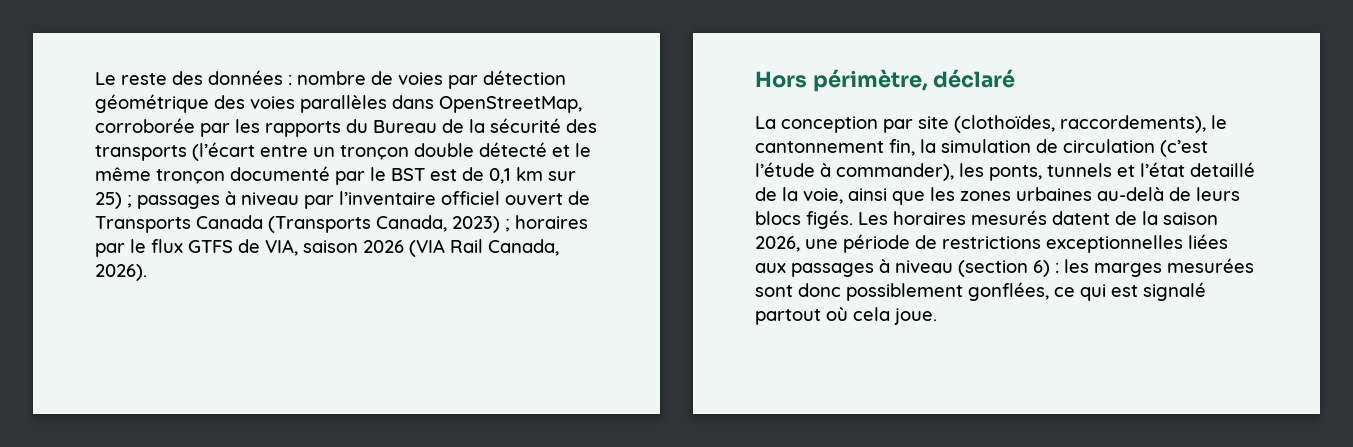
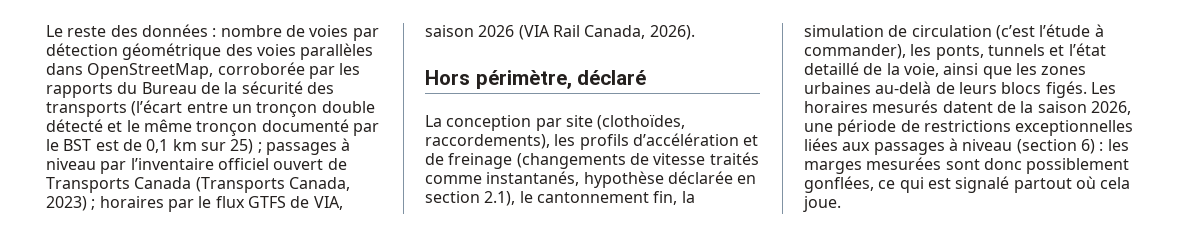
- La conception par site (clothoïdes, raccordements), le cantonnement fin, la simulation de circulation (c’est l’étude à commander), les ponts, tunnels et l’état detaillé de la voie, ainsi que les zones urbaines au-delà de leurs blocs figés.
+ La conception par site (clothoïdes, raccordements), les profils d’accélération et de freinage (changements de vitesse traités comme instantanés, hypothèse déclarée en section 2.1), le cantonnement fin, la simulation de circulation (c’est l’étude à commander), les ponts, tunnels et l’état detaillé de la voie, ainsi que les zones urbaines au-delà de leurs blocs figés.

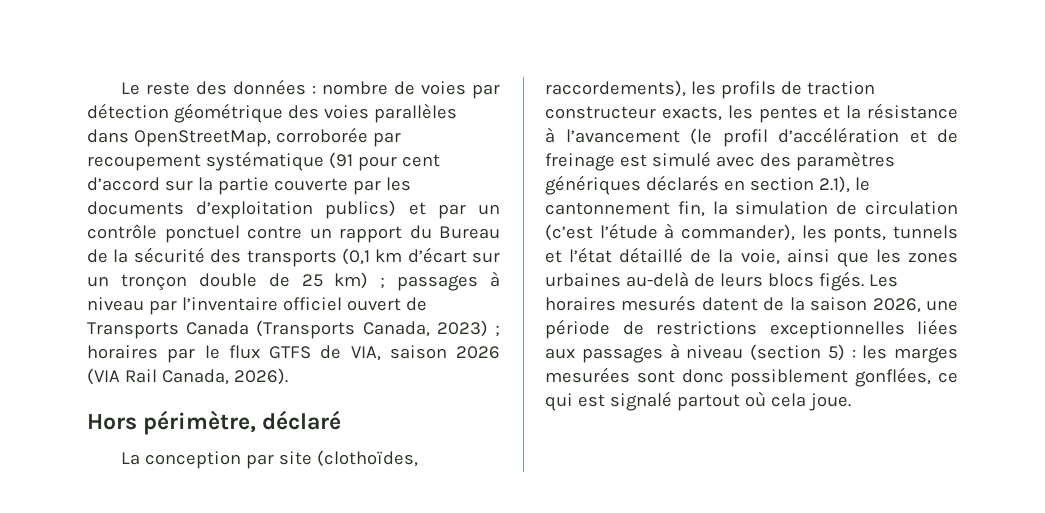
- Le reste des données : nombre de voies par détection géométrique des voies parallèles dans OpenStreetMap, corroborée par les rapports du Bureau de la sécurité des transports (l’écart entre un tronçon double détecté et le même tronçon documenté par le BST est de 0,1 km sur 25) ; passages à niveau par l’inventaire officiel ouvert de Transports Canada (Transports Canada, 2023) ; horaires par le flux GTFS de VIA, saison 2026 (VIA Rail Canada, 2026).
+ Le reste des données : nombre de voies par détection géométrique des voies parallèles dans OpenStreetMap, corroborée par recoupement systématique (91 pour cent d’accord sur la partie couverte par les documents d’exploitation publics) et par un contrôle ponctuel contre un rapport du Bureau de la sécurité des transports (0,1 km d’écart sur un tronçon double de 25 km) ; passages à niveau par l’inventaire officiel ouvert de Transports Canada (Transports Canada, 2023) ; horaires par le flux GTFS de VIA, saison 2026 (VIA Rail Canada, 2026).
- La conception par site (clothoïdes, raccordements), les profils d’accélération et de freinage (changements de vitesse traités comme instantanés, hypothèse déclarée en section 2.1), le cantonnement fin, la simulation de circulation (c’est l’étude à commander), les ponts, tunnels et l’état detaillé de la voie, ainsi que les zones urbaines au-delà de leurs blocs figés.
+ La conception par site (clothoïdes, raccordements), les profils de traction constructeur exacts, les pentes et la résistance à l’avancement (le profil d’accélération et de freinage est simulé avec des paramètres génériques déclarés en section 2.1), le cantonnement fin, la simulation de circulation (c’est l’étude à commander), les ponts, tunnels et l’état détaillé de la voie, ainsi que les zones urbaines au-delà de leurs blocs figés.
- Les horaires mesurés datent de la saison 2026, une période de restrictions exceptionnelles liées aux passages à niveau (section 6) : les marges mesurées sont donc possiblement gonflées, ce qui est signalé partout où cela joue.
+ Les horaires mesurés datent de la saison 2026, une période de restrictions exceptionnelles liées aux passages à niveau (section 5) : les marges mesurées sont donc possiblement gonflées, ce qui est signalé partout où cela joue.

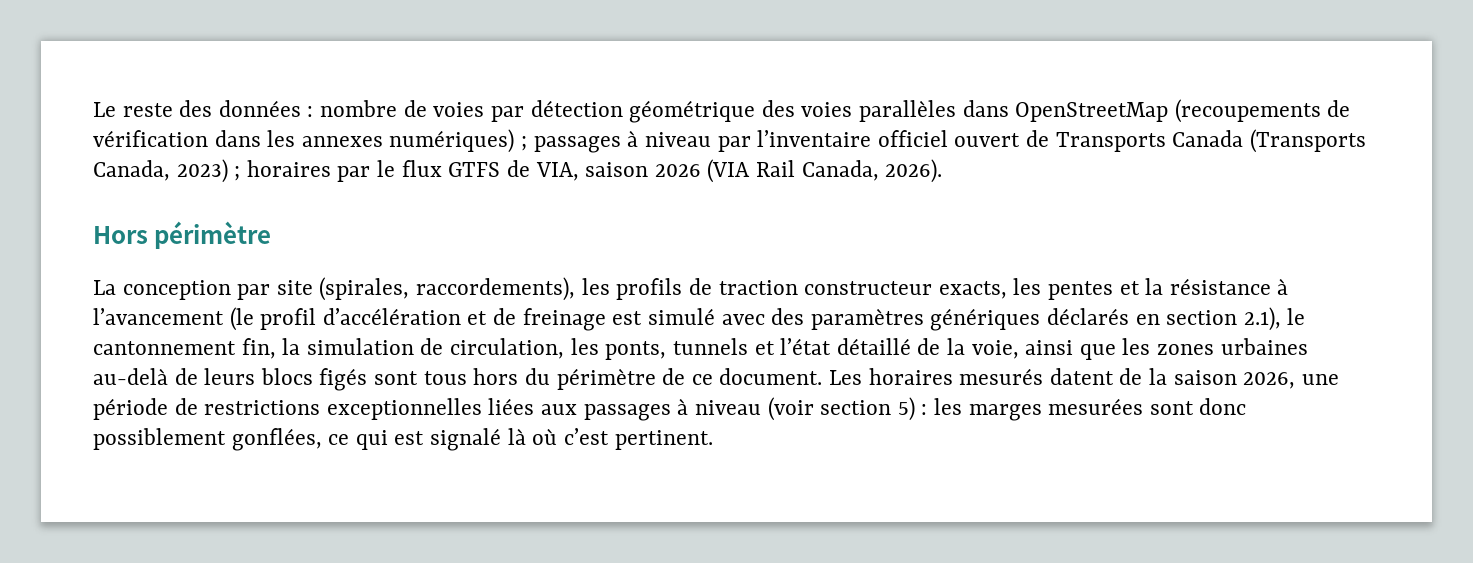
- Le reste des données : nombre de voies par détection géométrique des voies parallèles dans OpenStreetMap, corroborée par recoupement systématique (91 pour cent d’accord sur la partie couverte par les documents d’exploitation publics) et par un contrôle ponctuel contre un rapport du Bureau de la sécurité des transports (0,1 km d’écart sur un tronçon double de 25 km) ; passages à niveau par l’inventaire officiel ouvert de Transports Canada (Transports Canada, 2023) ; horaires par le flux GTFS de VIA, saison 2026 (VIA Rail Canada, 2026).
+ Le reste des données : nombre de voies par détection géométrique des voies parallèles dans OpenStreetMap (recoupements de vérification dans les annexes numériques) ; passages à niveau par l’inventaire officiel ouvert de Transports Canada (Transports Canada, 2023) ; horaires par le flux GTFS de VIA, saison 2026 (VIA Rail Canada, 2026).
- Hors périmètre, déclaré
+ Hors périmètre
- La conception par site (clothoïdes, raccordements), les profils de traction constructeur exacts, les pentes et la résistance à l’avancement (le profil d’accélération et de freinage est simulé avec des paramètres génériques déclarés en section 2.1), le cantonnement fin, la simulation de circulation (c’est l’étude à commander), les ponts, tunnels et l’état détaillé de la voie, ainsi que les zones urbaines au-delà de leurs blocs figés.
+ La conception par site (spirales, raccordements), les profils de traction constructeur exacts, les pentes et la résistance à l’avancement (le profil d’accélération et de freinage est simulé avec des paramètres génériques déclarés en section 2.1), le cantonnement fin, la simulation de circulation, les ponts, tunnels et l’état détaillé de la voie, ainsi que les zones urbaines au-delà de leurs blocs figés sont tous hors du périmètre de ce document.
- Les horaires mesurés datent de la saison 2026, une période de restrictions exceptionnelles liées aux passages à niveau (section 5) : les marges mesurées sont donc possiblement gonflées, ce qui est signalé partout où cela joue.
+ Les horaires mesurés datent de la saison 2026, une période de restrictions exceptionnelles liées aux passages à niveau (voir section 5) : les marges mesurées sont donc possiblement gonflées, ce qui est signalé là où c’est pertinent.

